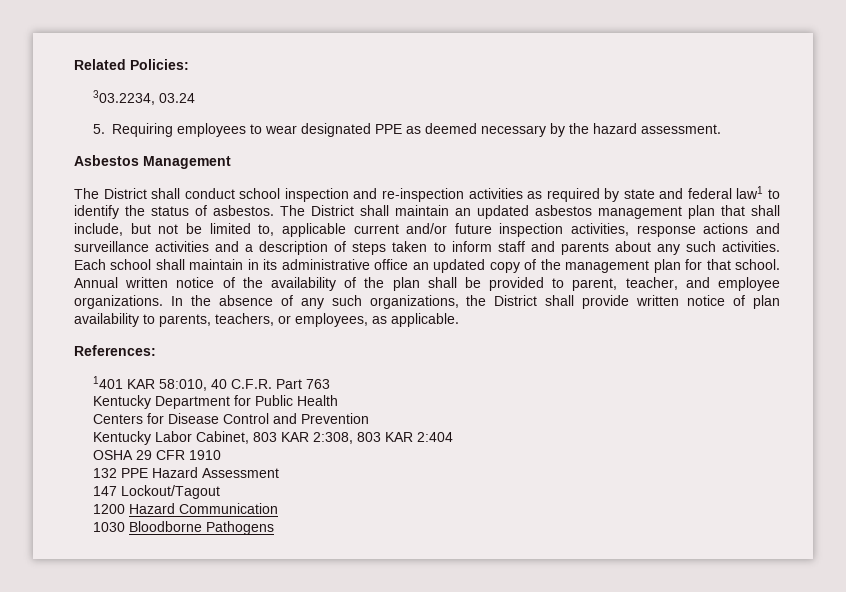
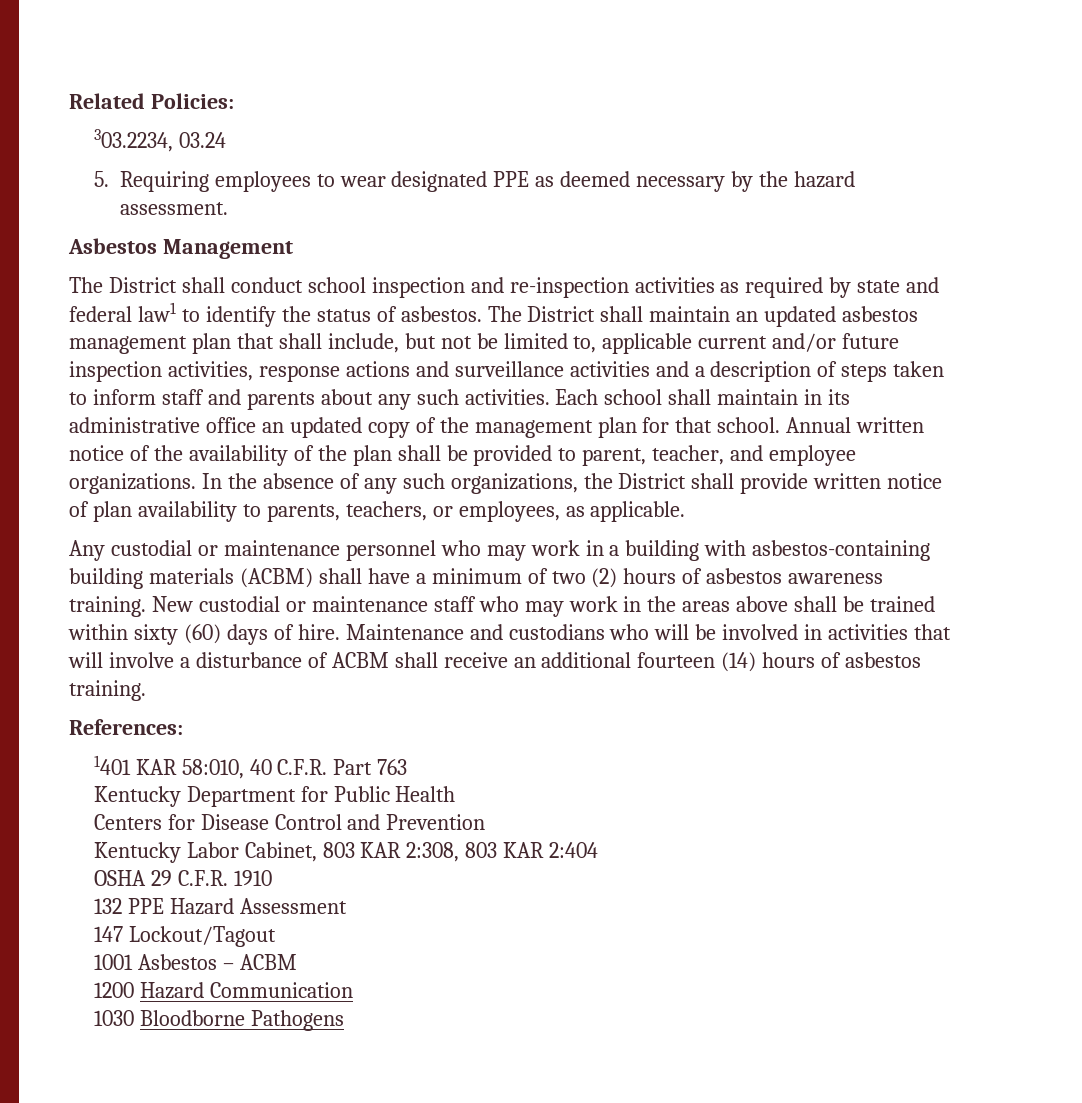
+ Any custodial or maintenance personnel who may work in a building with asbestos-containing building materials (ACBM) shall have a minimum of two (2) hours of asbestos awareness training. New custodial or maintenance staff who may work in the areas above shall be trained within sixty (60) days of hire. Maintenance and custodians who will be involved in activities that will involve a disturbance of ACBM shall receive an additional fourteen (14) hours of asbestos training.
- OSHA 29 CFR 1910
+ OSHA 29 C.F.R. 1910
+ 1001 Asbestos – ACBM

